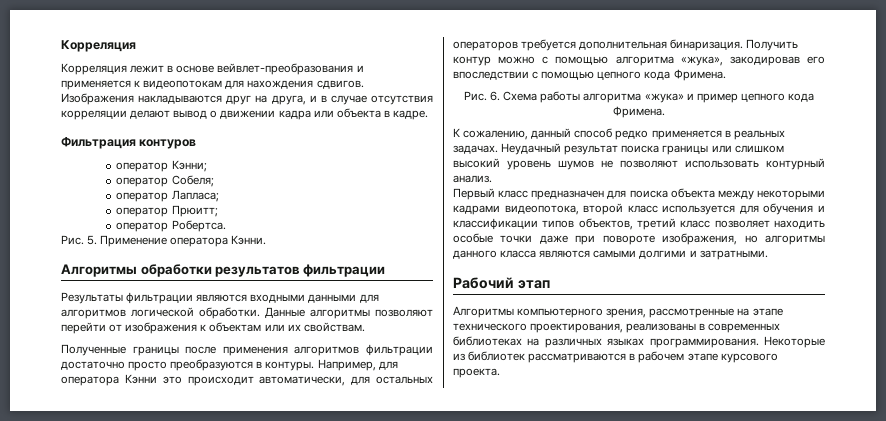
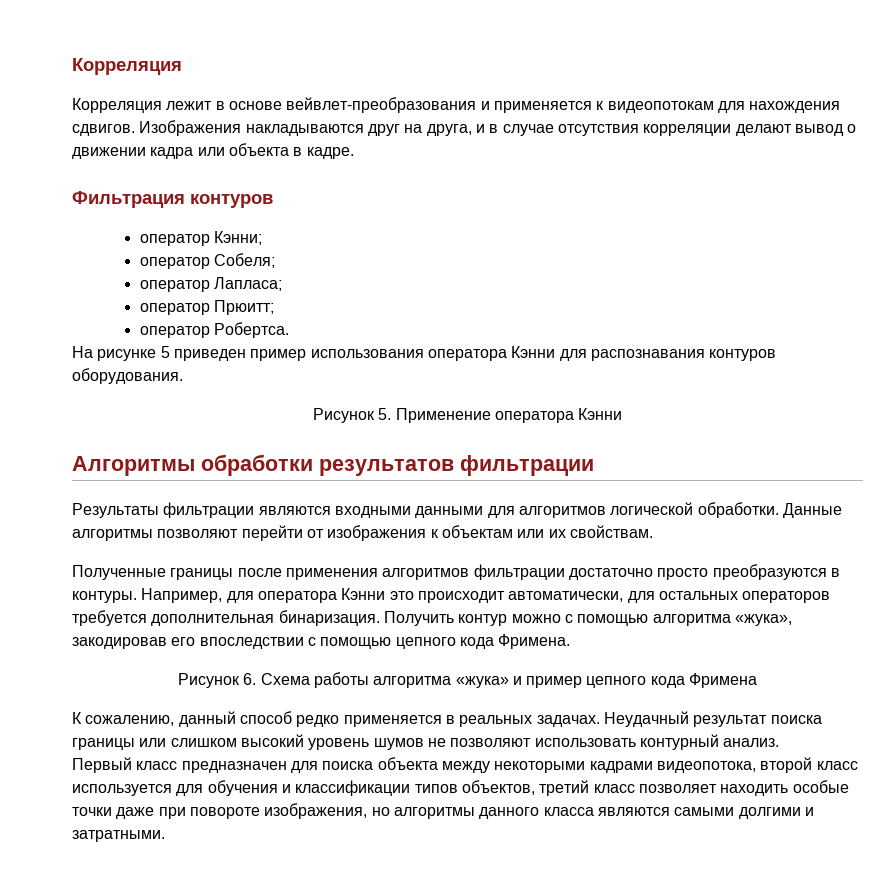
- Рис. 5. Применение оператора Кэнни.
+ На рисунке 5 приведен пример использования оператора Кэнни для распознавания контуров оборудования.
+ Рисунок 5. Применение оператора Кэнни
- Рис. 6. Схема работы алгоритма «жука» и пример цепного кода Фримена.
+ Рисунок 6. Схема работы алгоритма «жука» и пример цепного кода Фримена
- Рабочий этап
- Алгоритмы компьютерного зрения, рассмотренные на этапе технического проектирования, реализованы в современных библиотеках на различных языках программирования. Некоторые из библиотек рассматриваются в рабочем этапе курсового проекта.

